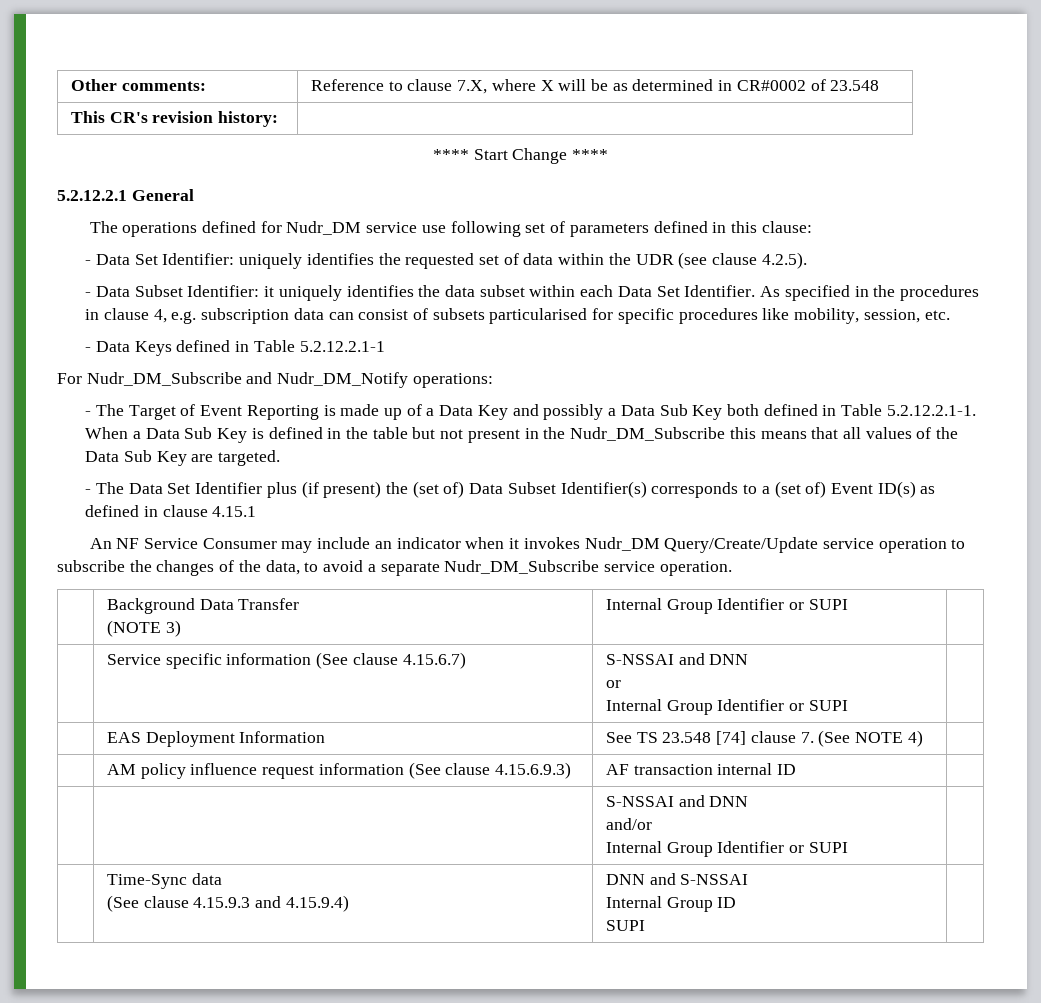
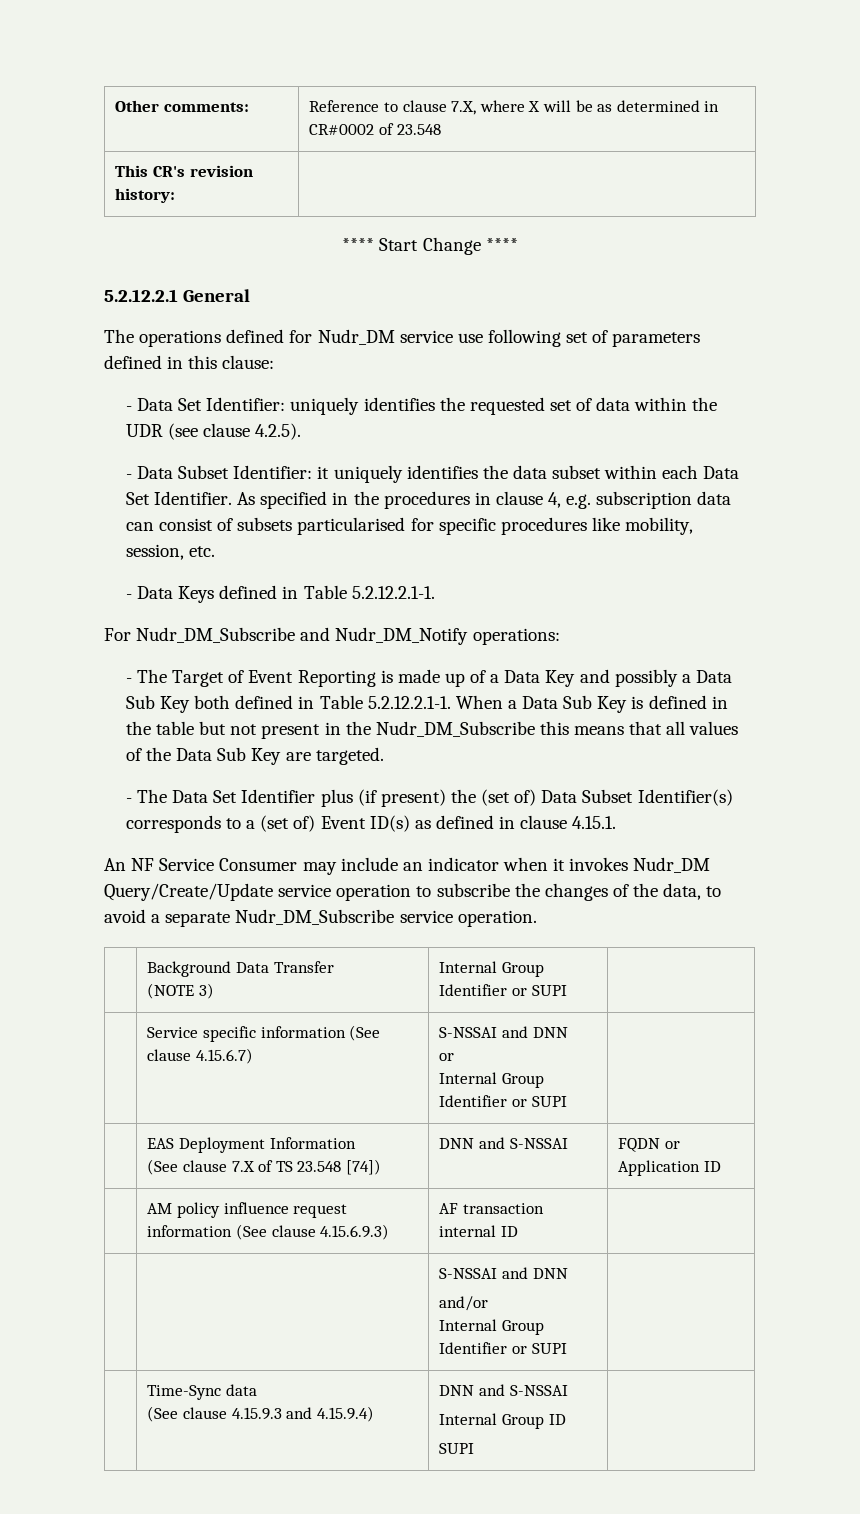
- - Data Keys defined in Table 5.2.12.2.1-1
+ - Data Keys defined in Table 5.2.12.2.1-1.
- - The Data Set Identifier plus (if present) the (set of) Data Subset Identifier(s) corresponds to a (set of) Event ID(s) as defined in clause 4.15.1
+ - The Data Set Identifier plus (if present) the (set of) Data Subset Identifier(s) corresponds to a (set of) Event ID(s) as defined in clause 4.15.1.
- | EAS Deployment Information | See TS 23.548 [74] clause 7. (See NOTE 4) |
+ | EAS Deployment Information
+ (See clause 7.X of TS 23.548 [74]) | DNN and S-NSSAI | FQDN or Application ID

